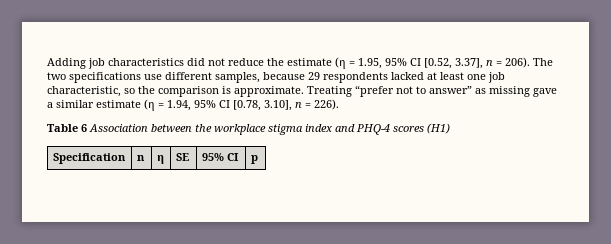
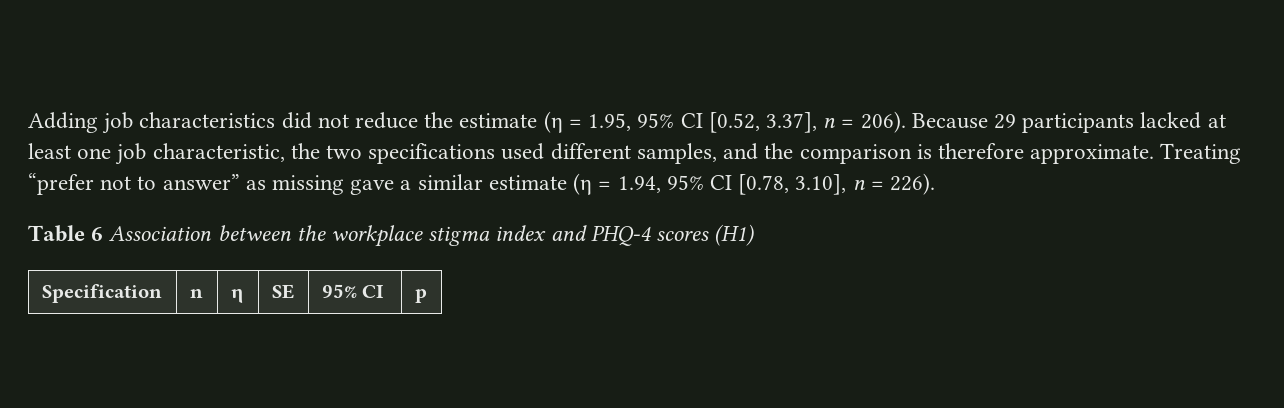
- The two specifications use different samples, because 29 respondents lacked at least one job characteristic, so the comparison is approximate.
+ Because 29 participants lacked at least one job characteristic, the two specifications used different samples, and the comparison is therefore approximate.

